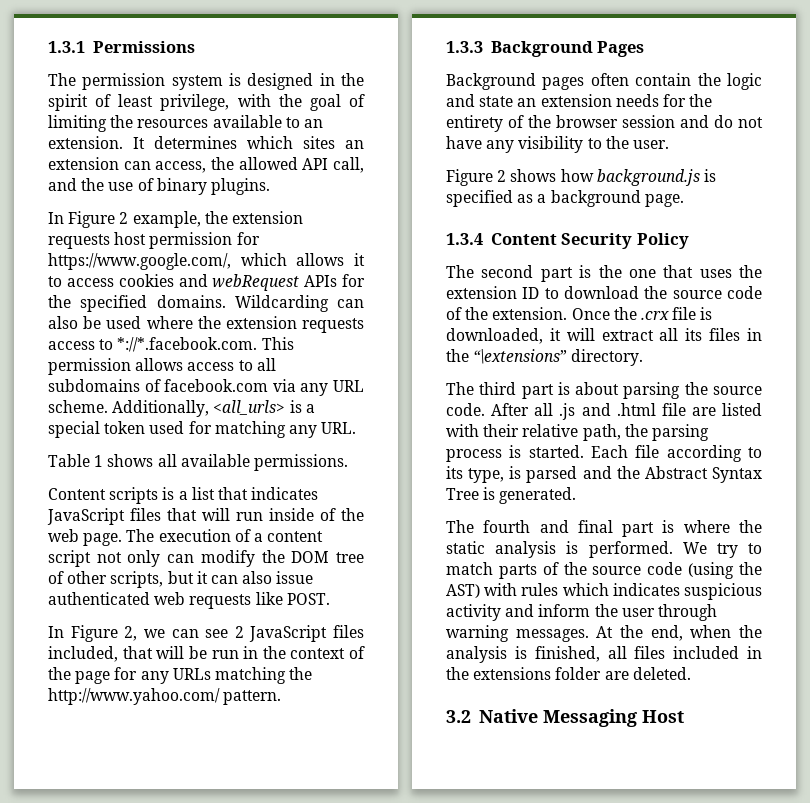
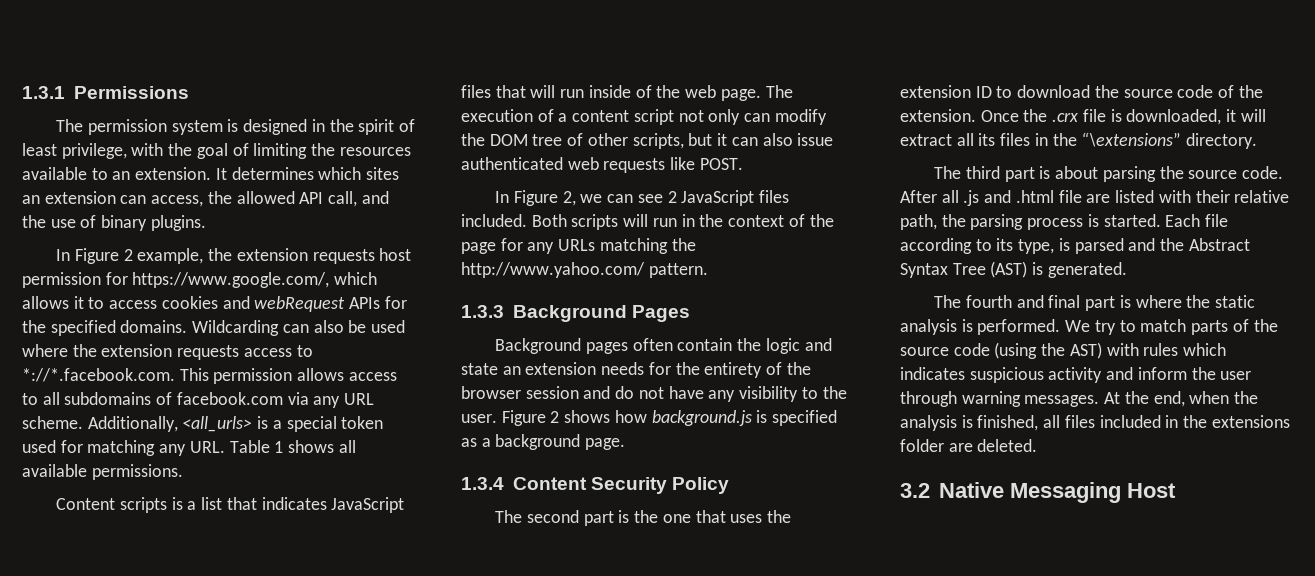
- Additionally, <all_urls> is a special token used for matching any URL.
- Table 1 shows all available permissions.
+ Additionally, <all_urls> is a special token used for matching any URL. Table 1 shows all available permissions.
- In Figure 2, we can see 2 JavaScript files included, that will be run in the context of the page for any URLs matching the http://www.yahoo.com/ pattern.
+ In Figure 2, we can see 2 JavaScript files included. Both scripts will run in the context of the page for any URLs matching the http://www.yahoo.com/ pattern.
- Background pages often contain the logic and state an extension needs for the entirety of the browser session and do not have any visibility to the user.
- Figure 2 shows how background.js is specified as a background page.
+ Background pages often contain the logic and state an extension needs for the entirety of the browser session and do not have any visibility to the user. Figure 2 shows how background.js is specified as a background page.
- Each file according to its type, is parsed and the Abstract Syntax Tree is generated.
+ Each file according to its type, is parsed and the Abstract Syntax Tree (AST) is generated.

